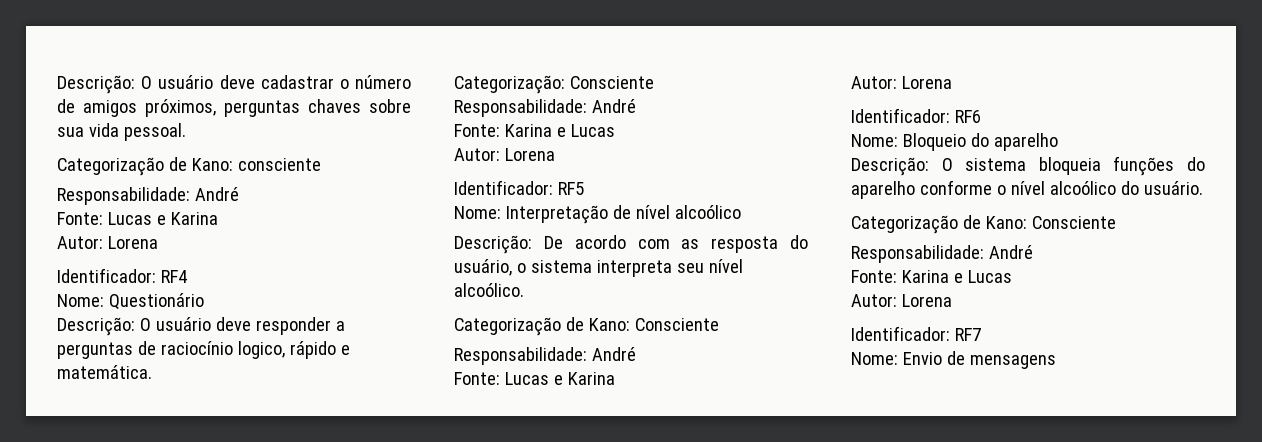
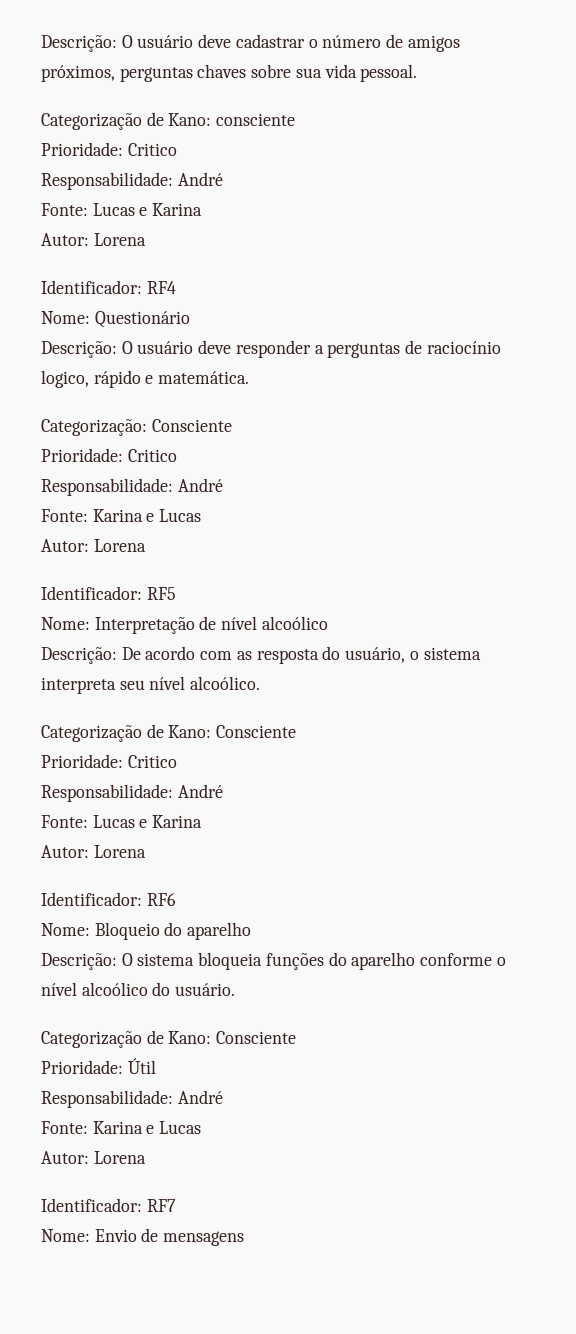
  Categorização de Kano: consciente
+ Prioridade: Critico
  Categorização: Consciente
+ Prioridade: Critico
  Descrição: De acordo com as resposta do usuário, o sistema interpreta seu nível alcoólico.
  Categorização de Kano: Consciente
+ Prioridade: Critico
+ Prioridade: Útil

